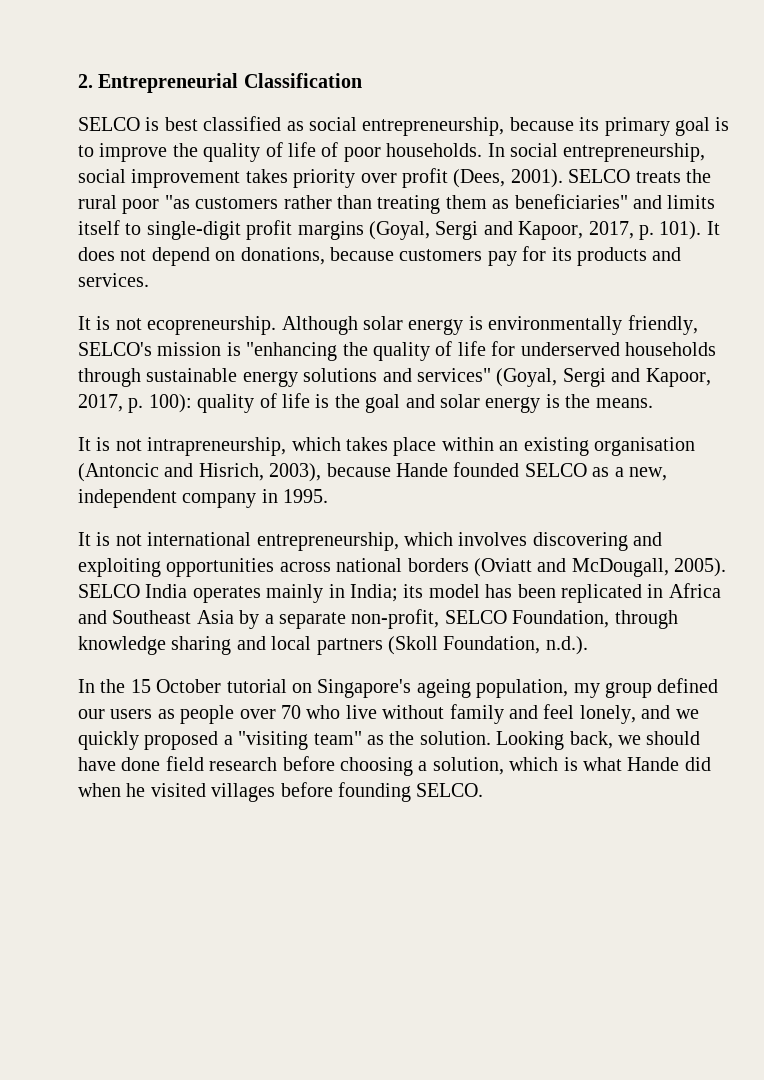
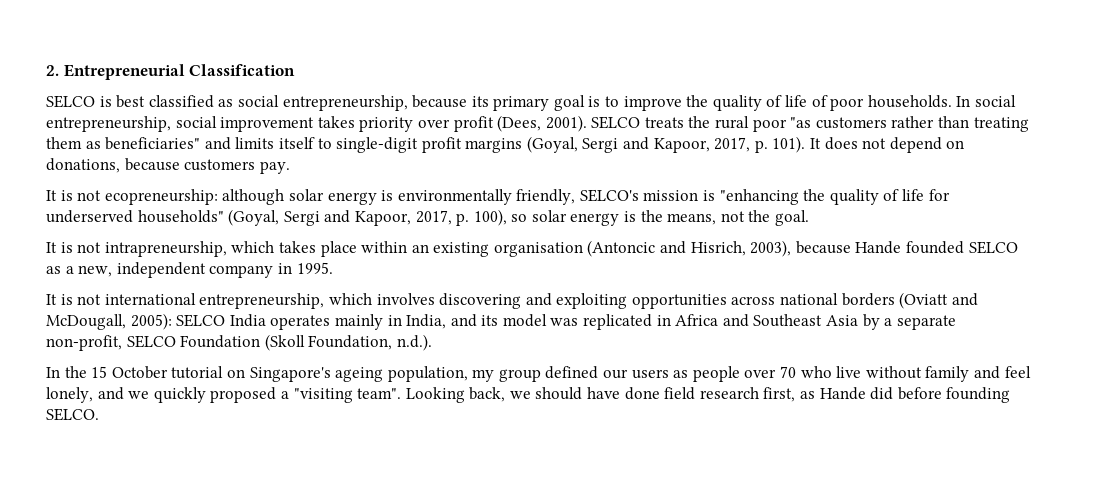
- It does not depend on donations, because customers pay for its products and services.
- It is not ecopreneurship. Although solar energy is environmentally friendly, SELCO's mission is "enhancing the quality of life for underserved households through sustainable energy solutions and services" (Goyal, Sergi and Kapoor, 2017, p. 100): quality of life is the goal and solar energy is the means.
+ It does not depend on donations, because customers pay.
+ It is not ecopreneurship: although solar energy is environmentally friendly, SELCO's mission is "enhancing the quality of life for underserved households" (Goyal, Sergi and Kapoor, 2017, p. 100), so solar energy is the means, not the goal.
- It is not international entrepreneurship, which involves discovering and exploiting opportunities across national borders (Oviatt and McDougall, 2005). SELCO India operates mainly in India; its model has been replicated in Africa and Southeast Asia by a separate non-profit, SELCO Foundation, through knowledge sharing and local partners (Skoll Foundation, n.d.).
+ It is not international entrepreneurship, which involves discovering and exploiting opportunities across national borders (Oviatt and McDougall, 2005): SELCO India operates mainly in India, and its model was replicated in Africa and Southeast Asia by a separate non-profit, SELCO Foundation (Skoll Foundation, n.d.).
- In the 15 October tutorial on Singapore's ageing population, my group defined our users as people over 70 who live without family and feel lonely, and we quickly proposed a "visiting team" as the solution.
+ In the 15 October tutorial on Singapore's ageing population, my group defined our users as people over 70 who live without family and feel lonely, and we quickly proposed a "visiting team".
- Looking back, we should have done field research before choosing a solution, which is what Hande did when he visited villages before founding SELCO.
+ Looking back, we should have done field research first, as Hande did before founding SELCO.

